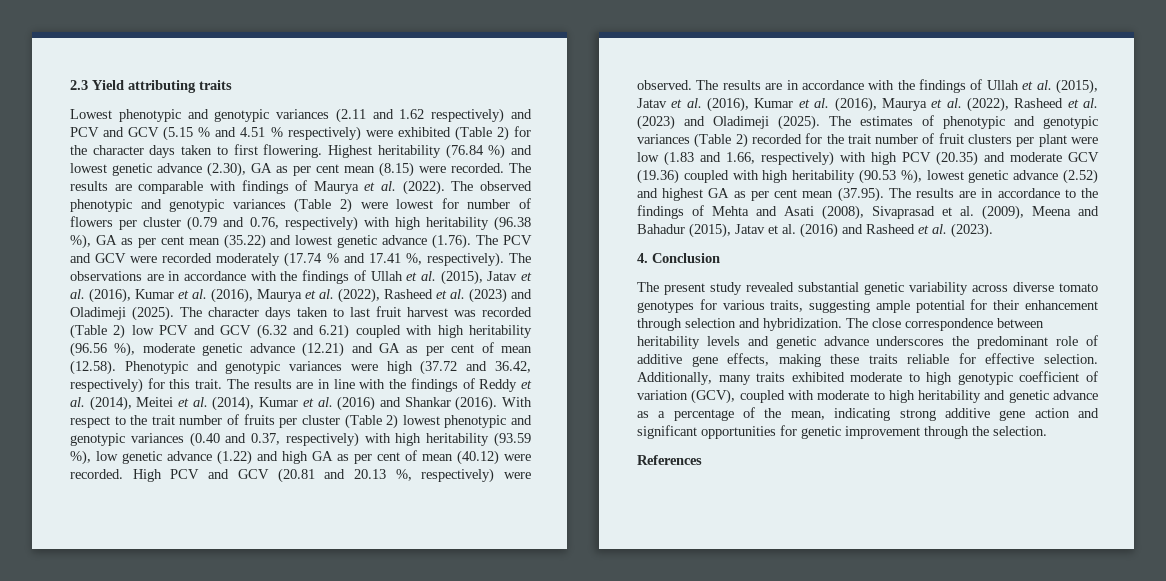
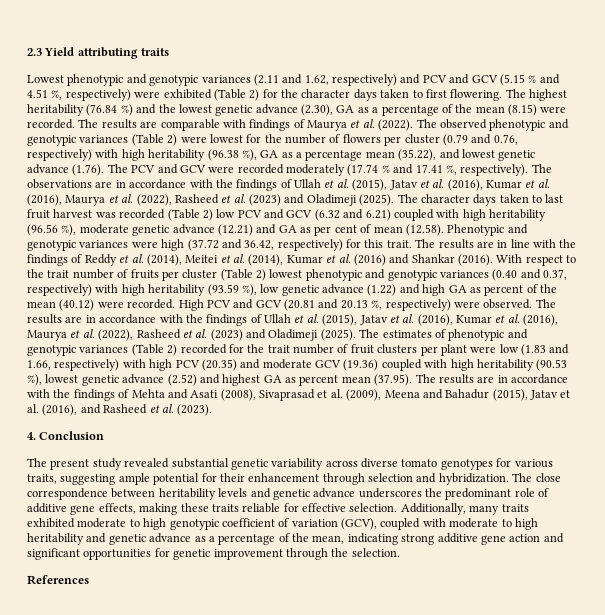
- Lowest phenotypic and genotypic variances (2.11 and 1.62 respectively) and PCV and GCV (5.15 % and 4.51 % respectively) were exhibited (Table 2) for the character days taken to first flowering.
+ Lowest phenotypic and genotypic variances (2.11 and 1.62, respectively) and PCV and GCV (5.15 % and 4.51 %, respectively) were exhibited (Table 2) for the character days taken to first flowering.
- Highest heritability (76.84 %) and lowest genetic advance (2.30), GA as per cent mean (8.15) were recorded.
+ The highest heritability (76.84 %) and the lowest genetic advance (2.30), GA as a percentage of the mean (8.15) were recorded.
- The observed phenotypic and genotypic variances (Table 2) were lowest for number of flowers per cluster (0.79 and 0.76, respectively) with high heritability (96.38 %), GA as per cent mean (35.22) and lowest genetic advance (1.76). The PCV and GCV were recorded moderately (17.74 % and 17.41 %, respectively).
+ The observed phenotypic and genotypic variances (Table 2) were lowest for the number of flowers per cluster (0.79 and 0.76, respectively) with high heritability (96.38 %), GA as a percentage mean (35.22), and lowest genetic advance (1.76). The PCV and GCV were recorded moderately (17.74 % and 17.41 %, respectively).
- With respect to the trait number of fruits per cluster (Table 2) lowest phenotypic and genotypic variances (0.40 and 0.37, respectively) with high heritability (93.59 %), low genetic advance (1.22) and high GA as per cent of mean (40.12) were recorded.
+ With respect to the trait number of fruits per cluster (Table 2) lowest phenotypic and genotypic variances (0.40 and 0.37, respectively) with high heritability (93.59 %), low genetic advance (1.22) and high GA as percent of the mean (40.12) were recorded.
- The estimates of phenotypic and genotypic variances (Table 2) recorded for the trait number of fruit clusters per plant were low (1.83 and 1.66, respectively) with high PCV (20.35) and moderate GCV (19.36) coupled with high heritability (90.53 %), lowest genetic advance (2.52) and highest GA as per cent mean (37.95). The results are in accordance to the findings of Mehta and Asati (2008), Sivaprasad et al. (2009), Meena and Bahadur (2015), Jatav et al. (2016) and Rasheed et al. (2023).
+ The estimates of phenotypic and genotypic variances (Table 2) recorded for the trait number of fruit clusters per plant were low (1.83 and 1.66, respectively) with high PCV (20.35) and moderate GCV (19.36) coupled with high heritability (90.53 %), lowest genetic advance (2.52) and highest GA as percent mean (37.95). The results are in accordance with the findings of Mehta and Asati (2008), Sivaprasad et al. (2009), Meena and Bahadur (2015), Jatav et al. (2016), and Rasheed et al. (2023).

